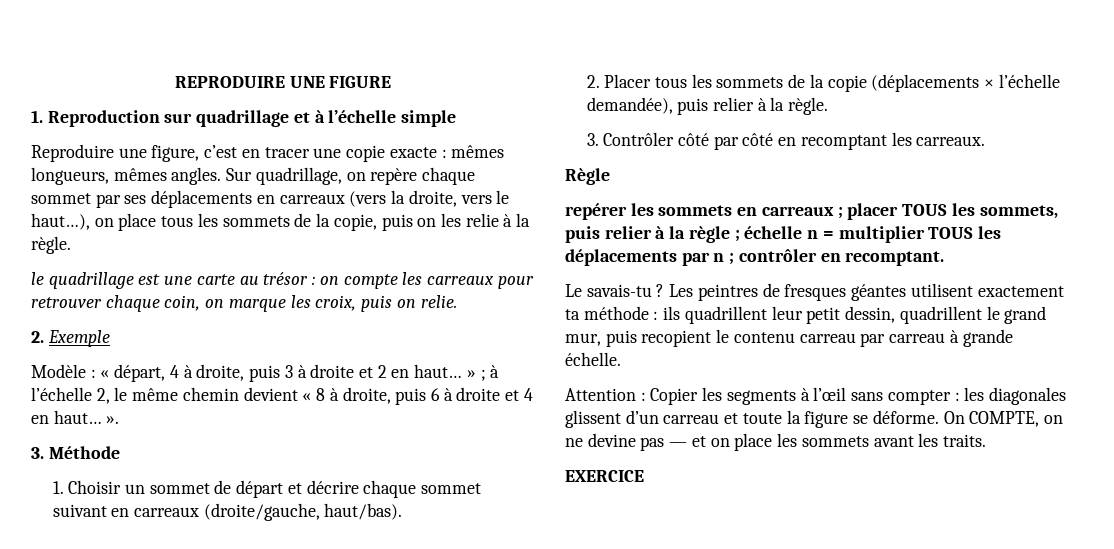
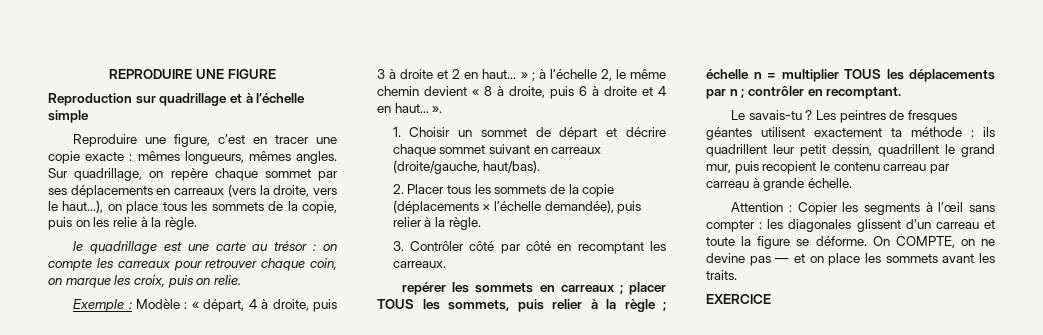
- 1. Reproduction sur quadrillage et à l’échelle simple
+ Reproduction sur quadrillage et à l’échelle simple
- 2. Exemple
- Modèle : « départ, 4 à droite, puis 3 à droite et 2 en haut… » ; à l’échelle 2, le même chemin devient « 8 à droite, puis 6 à droite et 4 en haut… ».
+ Exemple : Modèle : « départ, 4 à droite, puis 3 à droite et 2 en haut… » ; à l’échelle 2, le même chemin devient « 8 à droite, puis 6 à droite et 4 en haut… ».
- 3. Méthode
- Règle

